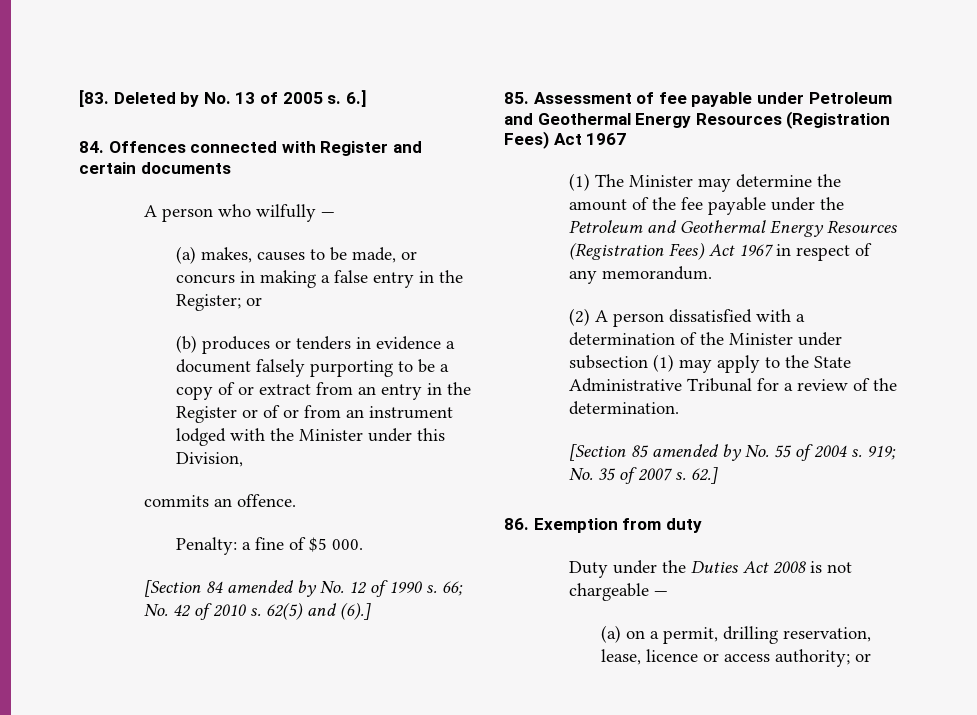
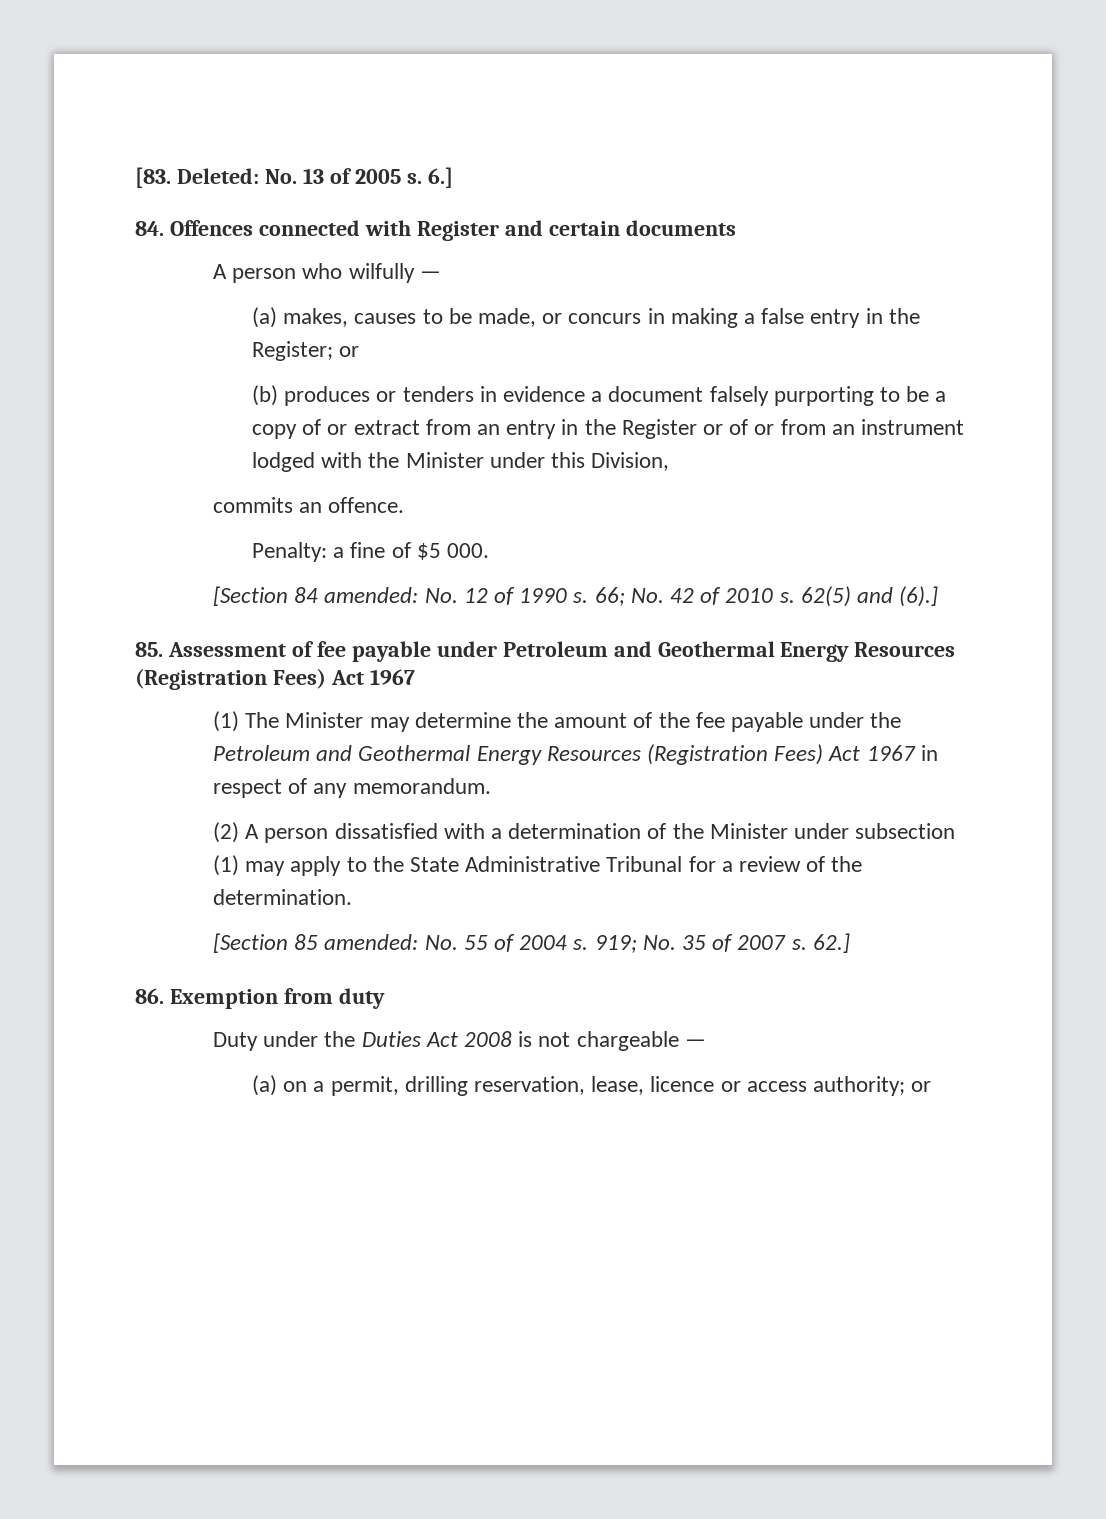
- [83. Deleted by No. 13 of 2005 s.
+ [83. Deleted: No. 13 of 2005 s.
- [Section 84 amended by No. 12 of 1990 s.
+ [Section 84 amended: No. 12 of 1990 s.
- [Section 85 amended by No. 55 of 2004 s.
+ [Section 85 amended: No. 55 of 2004 s.

